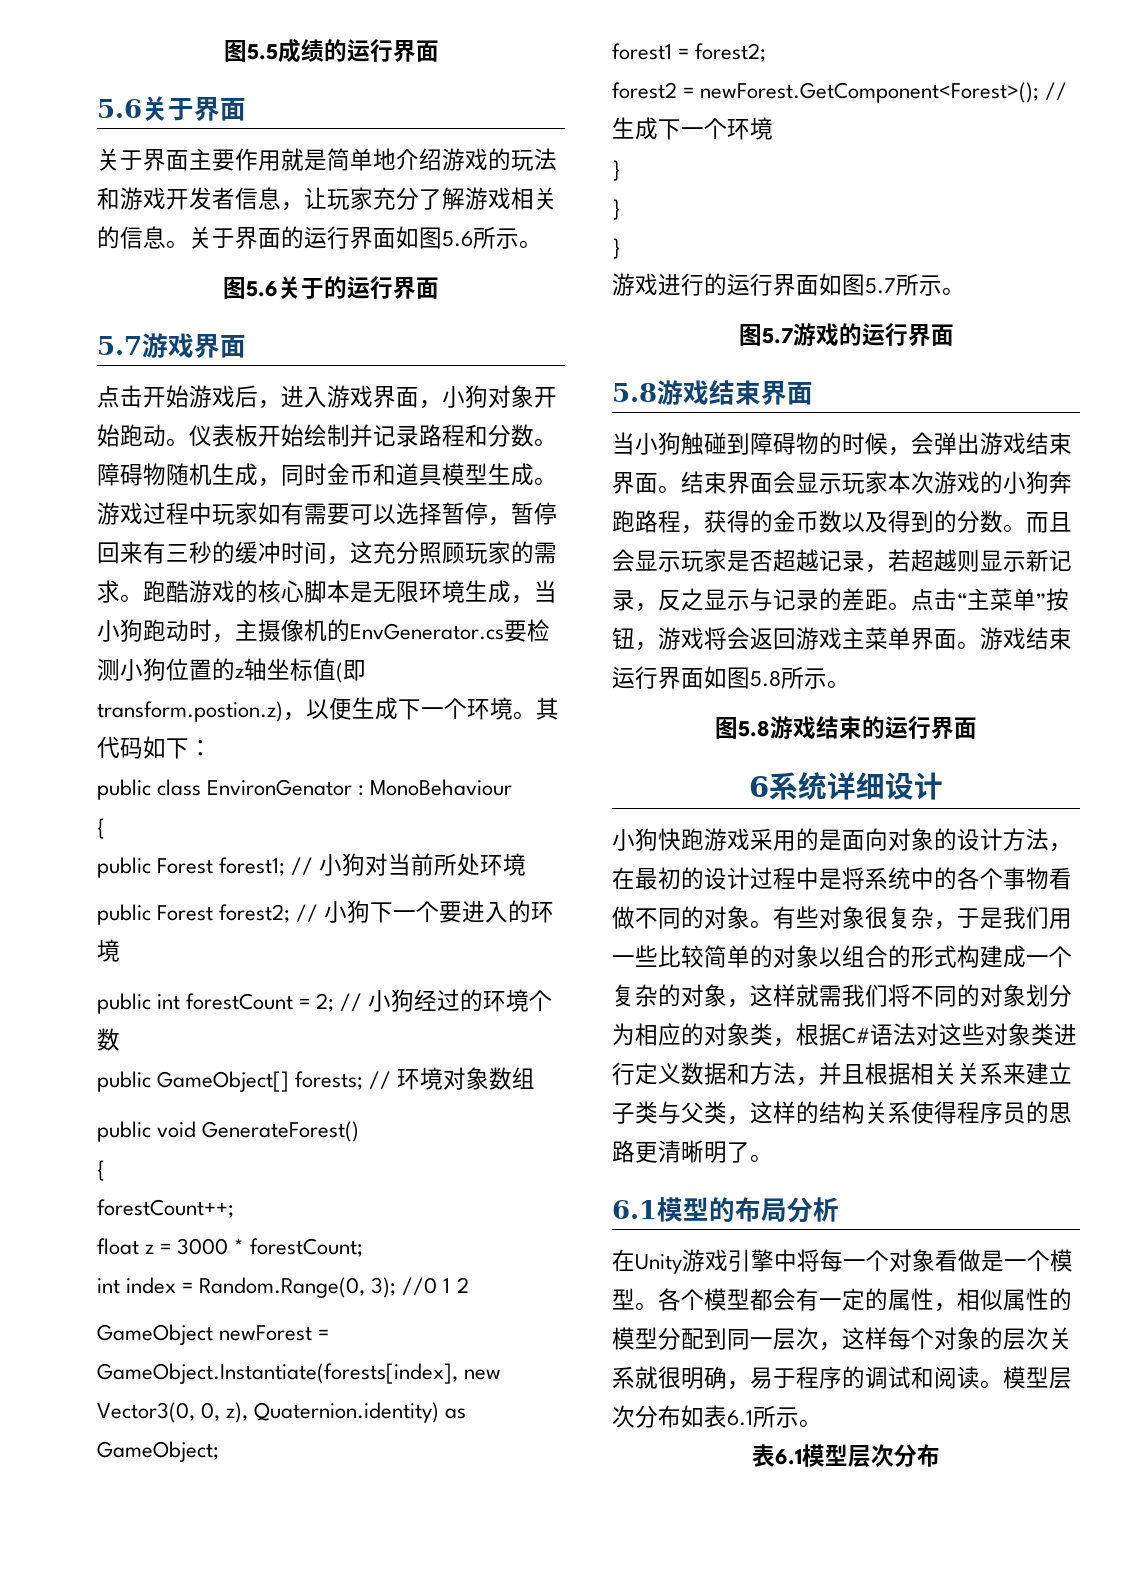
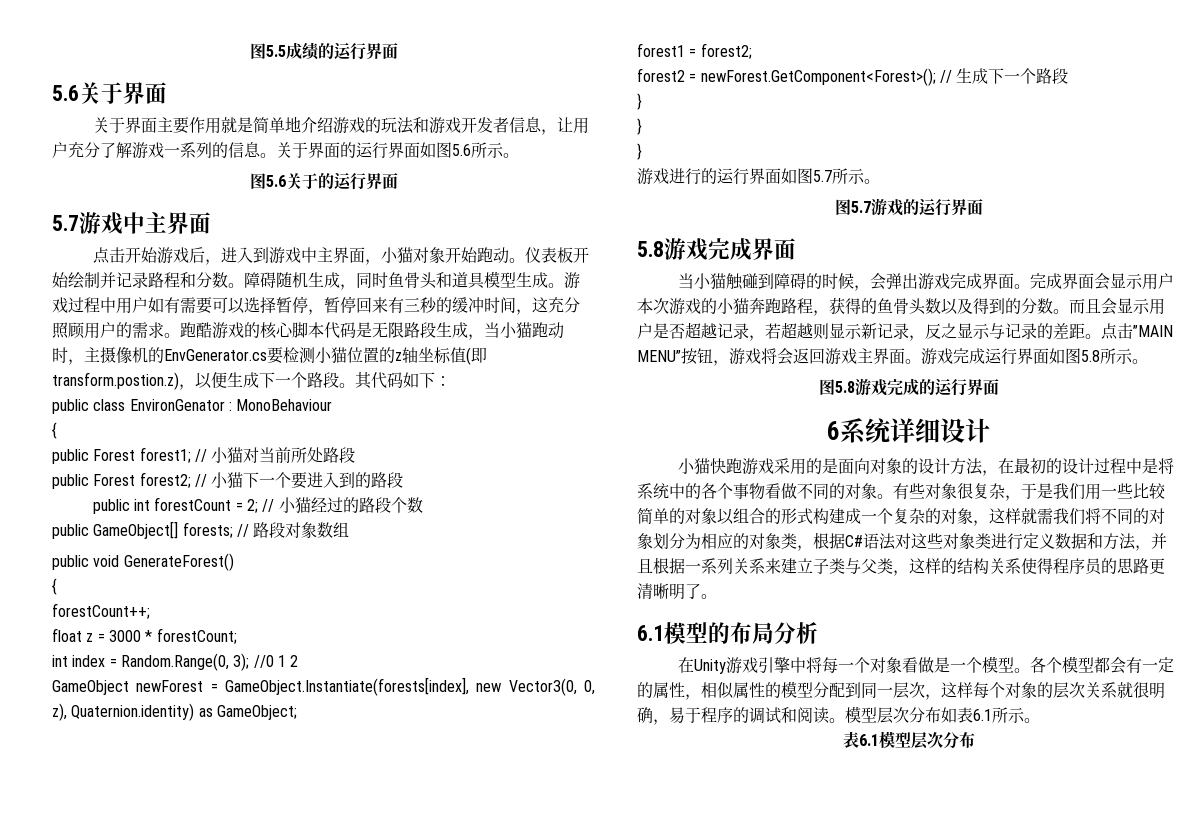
- 关于界面主要作用就是简单地介绍游戏的玩法和游戏开发者信息，让玩家充分了解游戏相关的信息。
+ 关于界面主要作用就是简单地介绍游戏的玩法和游戏开发者信息，让用户充分了解游戏一系列的信息。
- 5.7游戏界面
+ 5.7游戏中主界面
- 点击开始游戏后，进入游戏界面，小狗对象开始跑动。
+ 点击开始游戏后，进入到游戏中主界面，小猫对象开始跑动。
- 障碍物随机生成，同时金币和道具模型生成。
+ 障碍随机生成，同时鱼骨头和道具模型生成。
- 游戏过程中玩家如有需要可以选择暂停，暂停回来有三秒的缓冲时间，这充分照顾玩家的需求。
+ 游戏过程中用户如有需要可以选择暂停，暂停回来有三秒的缓冲时间，这充分照顾用户的需求。
- 跑酷游戏的核心脚本是无限环境生成，当小狗跑动时，主摄像机的EnvGenerator.cs要检测小狗位置的z轴坐标值(即transform.postion.z)，以便生成下一个环境。
+ 跑酷游戏的核心脚本代码是无限路段生成，当小猫跑动时，主摄像机的EnvGenerator.cs要检测小猫位置的z轴坐标值(即transform.postion.z)，以便生成下一个路段。
- public Forest forest1; // 小狗对当前所处环境
+ public Forest forest1; // 小猫对当前所处路段
- public Forest forest2; // 小狗下一个要进入的环境
+ public Forest forest2; // 小猫下一个要进入到的路段
- public int forestCount = 2; // 小狗经过的环境个数
+ public int forestCount = 2; // 小猫经过的路段个数
- public GameObject[] forests; // 环境对象数组
+ public GameObject[] forests; // 路段对象数组
- forest2 = newForest.GetComponent<Forest>(); // 生成下一个环境
+ forest2 = newForest.GetComponent<Forest>(); // 生成下一个路段
- 5.8游戏结束界面
+ 5.8游戏完成界面
- 当小狗触碰到障碍物的时候，会弹出游戏结束界面。结束界面会显示玩家本次游戏的小狗奔跑路程，获得的金币数以及得到的分数。
+ 当小猫触碰到障碍的时候，会弹出游戏完成界面。完成界面会显示用户本次游戏的小猫奔跑路程，获得的鱼骨头数以及得到的分数。
- 而且会显示玩家是否超越记录，若超越则显示新记录，反之显示与记录的差距。
+ 而且会显示用户是否超越记录，若超越则显示新记录，反之显示与记录的差距。
- 点击“主菜单”按钮，游戏将会返回游戏主菜单界面。
+ 点击”MAIN MENU”按钮，游戏将会返回游戏主界面。
- 游戏结束运行界面如图5.8所示。
+ 游戏完成运行界面如图5.8所示。
- 图5.8游戏结束的运行界面
+ 图5.8游戏完成的运行界面
- 小狗快跑游戏采用的是面向对象的设计方法，在最初的设计过程中是将系统中的各个事物看做不同的对象。
+ 小猫快跑游戏采用的是面向对象的设计方法，在最初的设计过程中是将系统中的各个事物看做不同的对象。
- 有些对象很复杂，于是我们用一些比较简单的对象以组合的形式构建成一个复杂的对象，这样就需我们将不同的对象划分为相应的对象类，根据C#语法对这些对象类进行定义数据和方法，并且根据相关关系来建立子类与父类，这样的结构关系使得程序员的思路更清晰明了。
+ 有些对象很复杂，于是我们用一些比较简单的对象以组合的形式构建成一个复杂的对象，这样就需我们将不同的对象划分为相应的对象类，根据C#语法对这些对象类进行定义数据和方法，并且根据一系列关系来建立子类与父类，这样的结构关系使得程序员的思路更清晰明了。

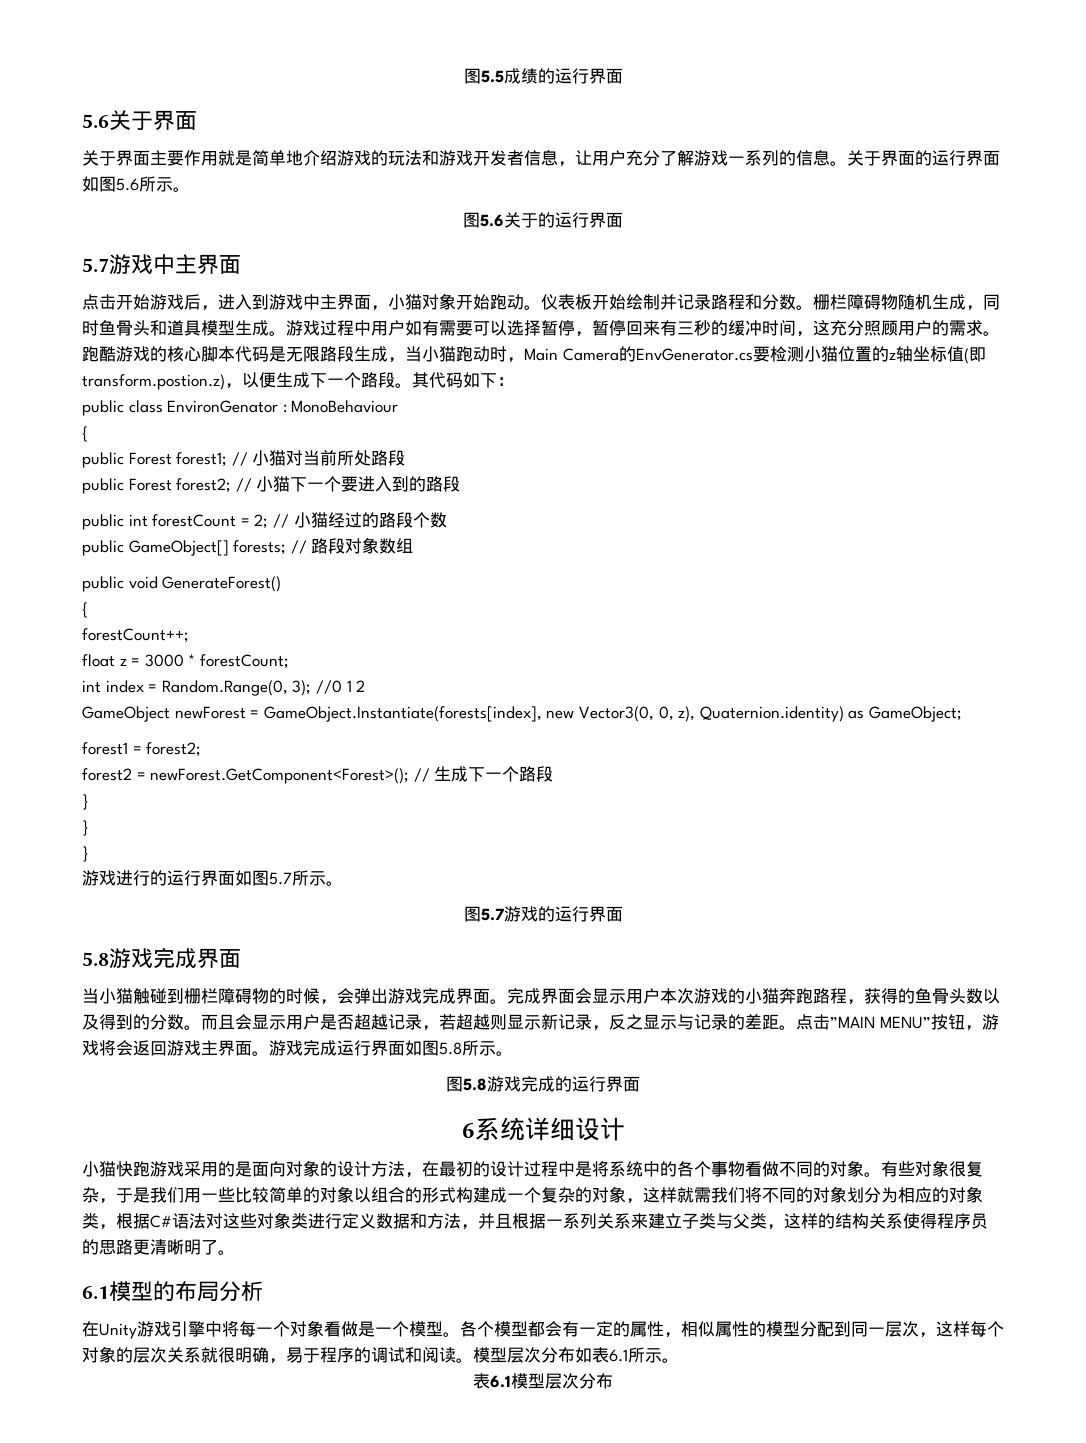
- 障碍随机生成，同时鱼骨头和道具模型生成。
+ 栅栏障碍物随机生成，同时鱼骨头和道具模型生成。
- 跑酷游戏的核心脚本代码是无限路段生成，当小猫跑动时，主摄像机的EnvGenerator.cs要检测小猫位置的z轴坐标值(即transform.postion.z)，以便生成下一个路段。
+ 跑酷游戏的核心脚本代码是无限路段生成，当小猫跑动时，Main Camera的EnvGenerator.cs要检测小猫位置的z轴坐标值(即transform.postion.z)，以便生成下一个路段。
- 当小猫触碰到障碍的时候，会弹出游戏完成界面。
+ 当小猫触碰到栅栏障碍物的时候，会弹出游戏完成界面。

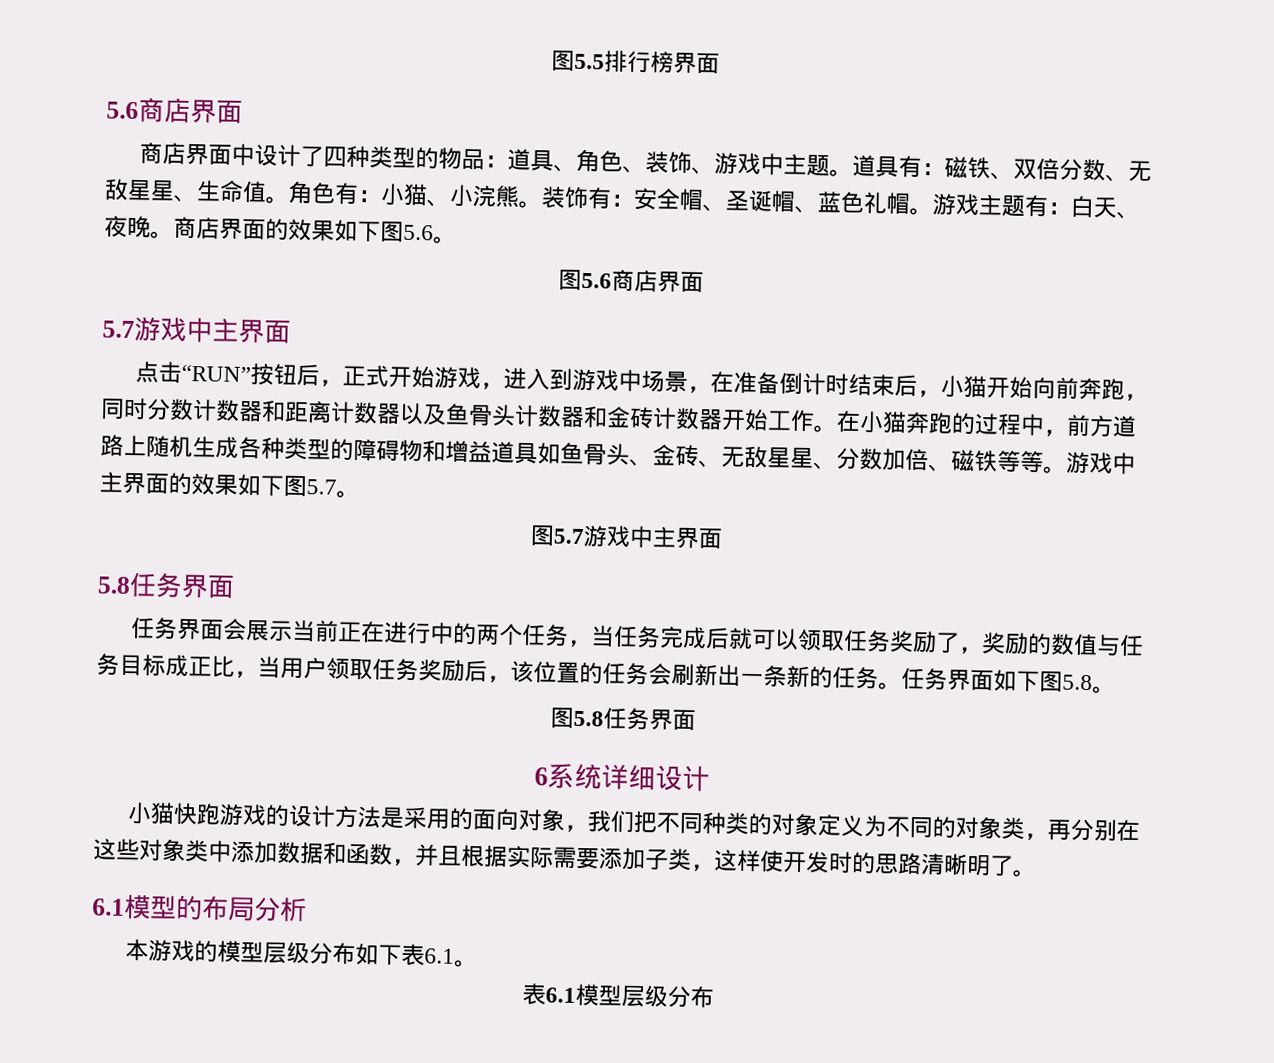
- 图5.5成绩的运行界面
- 5.6关于界面
- 关于界面主要作用就是简单地介绍游戏的玩法和游戏开发者信息，让用户充分了解游戏一系列的信息。关于界面的运行界面如图5.6所示。
+ 图5.5排行榜界面
+ 5.6商店界面
+ 商店界面中设计了四种类型的物品：道具、角色、装饰、游戏中主题。道具有：磁铁、双倍分数、无敌星星、生命值。角色有：小猫、小浣熊。装饰有：安全帽、圣诞帽、蓝色礼帽。游戏主题有：白天、夜晚。商店界面的效果如下图5.6。
- 图5.6关于的运行界面
+ 图5.6商店界面
- 点击开始游戏后，进入到游戏中主界面，小猫对象开始跑动。仪表板开始绘制并记录路程和分数。栅栏障碍物随机生成，同时鱼骨头和道具模型生成。游戏过程中用户如有需要可以选择暂停，暂停回来有三秒的缓冲时间，这充分照顾用户的需求。跑酷游戏的核心脚本代码是无限路段生成，当小猫跑动时，Main Camera的EnvGenerator.cs要检测小猫位置的z轴坐标值(即transform.postion.z)，以便生成下一个路段。其代码如下：
- public class EnvironGenator : MonoBehaviour
- {
- public Forest forest1; // 小猫对当前所处路段
- public Forest forest2; // 小猫下一个要进入到的路段
- public int forestCount = 2; // 小猫经过的路段个数
- public GameObject[] forests; // 路段对象数组
- public void GenerateForest()
- {
- forestCount++;
- float z = 3000 * forestCount;
- int index = Random.Range(0, 3); //0 1 2
- GameObject newForest = GameObject.Instantiate(forests[index], new Vector3(0, 0, z), Quaternion.identity) as GameObject;
- forest1 = forest2;
- forest2 = newForest.GetComponent<Forest>(); // 生成下一个路段
- }
- }
- }
- 游戏进行的运行界面如图5.7所示。
+ 点击“RUN”按钮后，正式开始游戏，进入到游戏中场景，在准备倒计时结束后，小猫开始向前奔跑，同时分数计数器和距离计数器以及鱼骨头计数器和金砖计数器开始工作。在小猫奔跑的过程中，前方道路上随机生成各种类型的障碍物和增益道具如鱼骨头、金砖、无敌星星、分数加倍、磁铁等等。游戏中主界面的效果如下图5.7。
- 图5.7游戏的运行界面
- 5.8游戏完成界面
- 当小猫触碰到栅栏障碍物的时候，会弹出游戏完成界面。完成界面会显示用户本次游戏的小猫奔跑路程，获得的鱼骨头数以及得到的分数。而且会显示用户是否超越记录，若超越则显示新记录，反之显示与记录的差距。点击”MAIN MENU”按钮，游戏将会返回游戏主界面。游戏完成运行界面如图5.8所示。
+ 图5.7游戏中主界面
+ 5.8任务界面
+ 任务界面会展示当前正在进行中的两个任务，当任务完成后就可以领取任务奖励了，奖励的数值与任务目标成正比，当用户领取任务奖励后，该位置的任务会刷新出一条新的任务。任务界面如下图5.8。
- 图5.8游戏完成的运行界面
+ 图5.8任务界面
- 小猫快跑游戏采用的是面向对象的设计方法，在最初的设计过程中是将系统中的各个事物看做不同的对象。有些对象很复杂，于是我们用一些比较简单的对象以组合的形式构建成一个复杂的对象，这样就需我们将不同的对象划分为相应的对象类，根据C#语法对这些对象类进行定义数据和方法，并且根据一系列关系来建立子类与父类，这样的结构关系使得程序员的思路更清晰明了。
+ 小猫快跑游戏的设计方法是采用的面向对象，我们把不同种类的对象定义为不同的对象类，再分别在这些对象类中添加数据和函数，并且根据实际需要添加子类，这样使开发时的思路清晰明了。
- 在Unity游戏引擎中将每一个对象看做是一个模型。各个模型都会有一定的属性，相似属性的模型分配到同一层次，这样每个对象的层次关系就很明确，易于程序的调试和阅读。模型层次分布如表6.1所示。
+ 本游戏的模型层级分布如下表6.1。
- 表6.1模型层次分布
+ 表6.1模型层级分布

